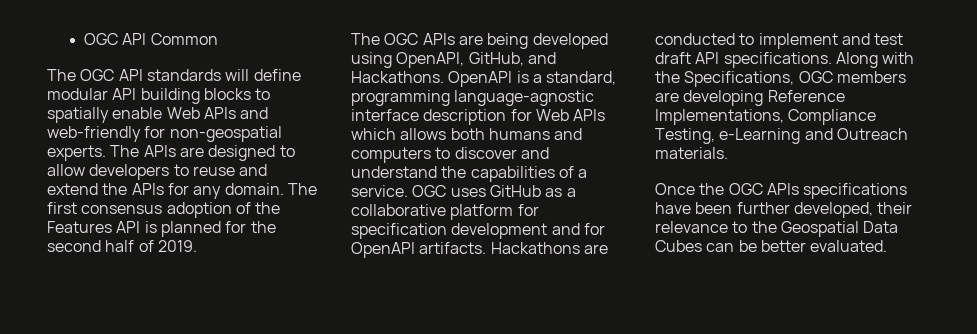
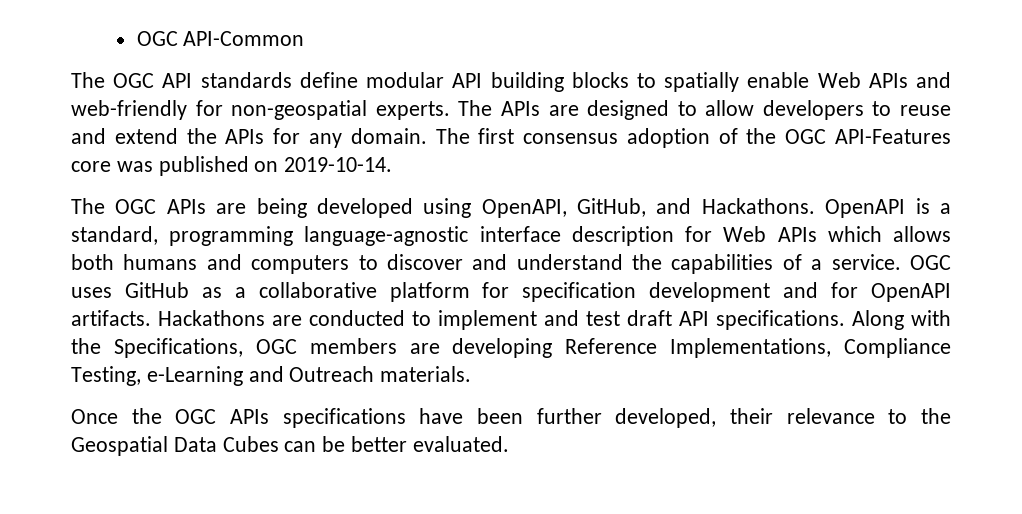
- OGC API Common
+ OGC API-Common
- The OGC API standards will define modular API building blocks to spatially enable Web APIs and web-friendly for non-geospatial experts.
+ The OGC API standards define modular API building blocks to spatially enable Web APIs and web-friendly for non-geospatial experts.
- The first consensus adoption of the Features API is planned for the second half of 2019.
+ The first consensus adoption of the OGC API-Features core was published on 2019-10-14.

